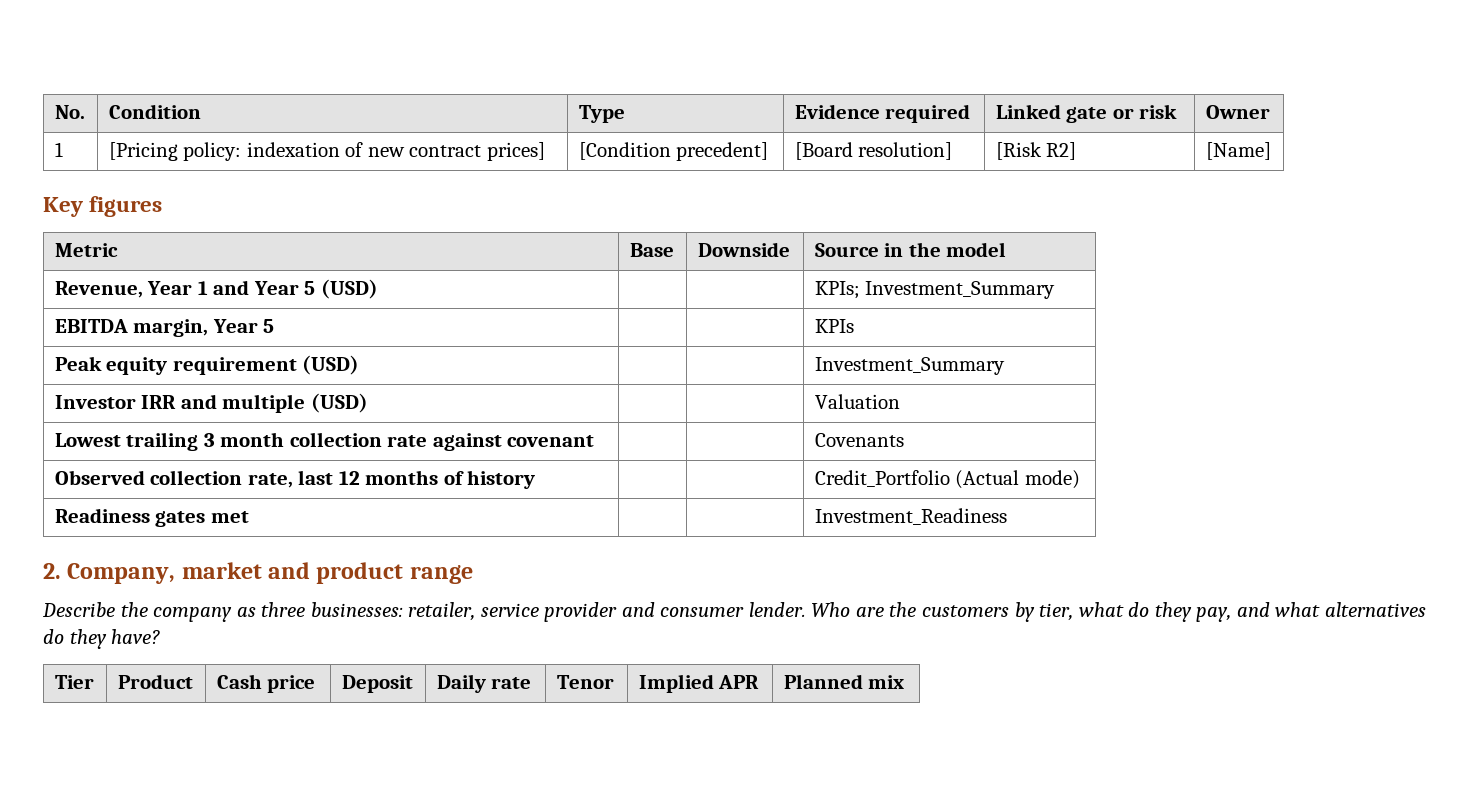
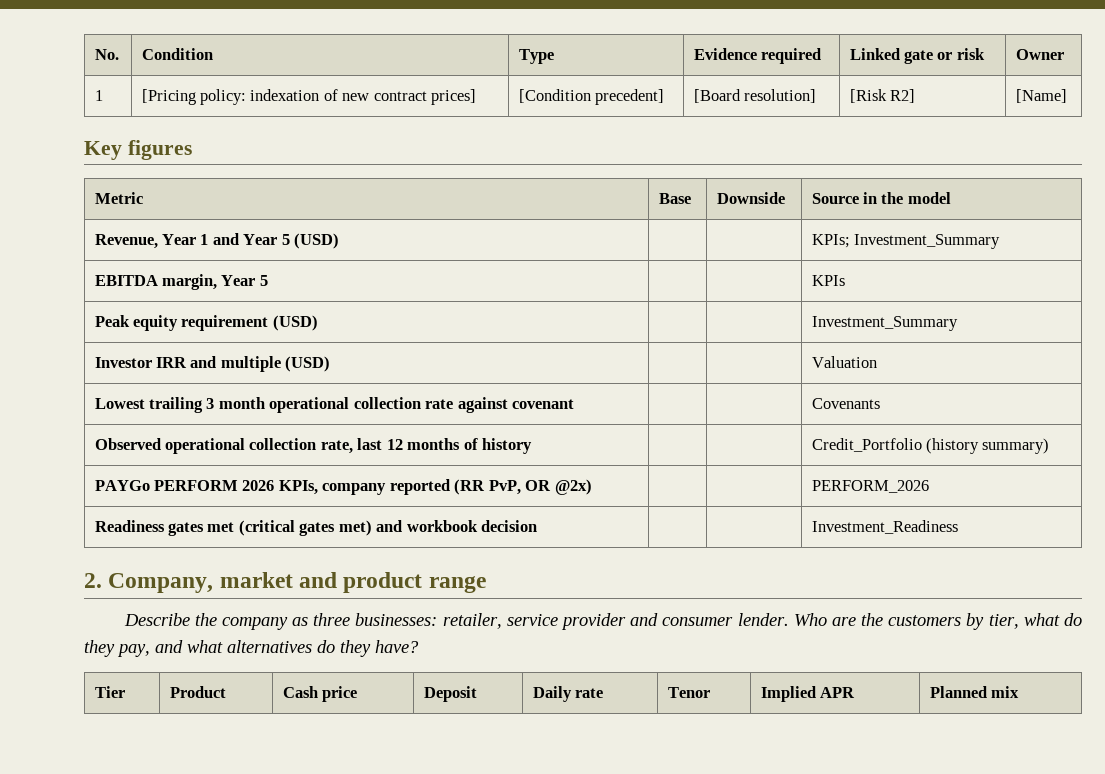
- Lowest trailing 3 month collection rate against covenant | | | Covenants
+ Lowest trailing 3 month operational collection rate against covenant | | | Covenants
- Observed collection rate, last 12 months of history | | | Credit_Portfolio (Actual mode)
- Readiness gates met | | | Investment_Readiness
+ Observed operational collection rate, last 12 months of history | | | Credit_Portfolio (history summary)
+ PAYGo PERFORM 2026 KPIs, company reported (RR PvP, OR @2x) | | | PERFORM_2026
+ Readiness gates met (critical gates met) and workbook decision | | | Investment_Readiness

